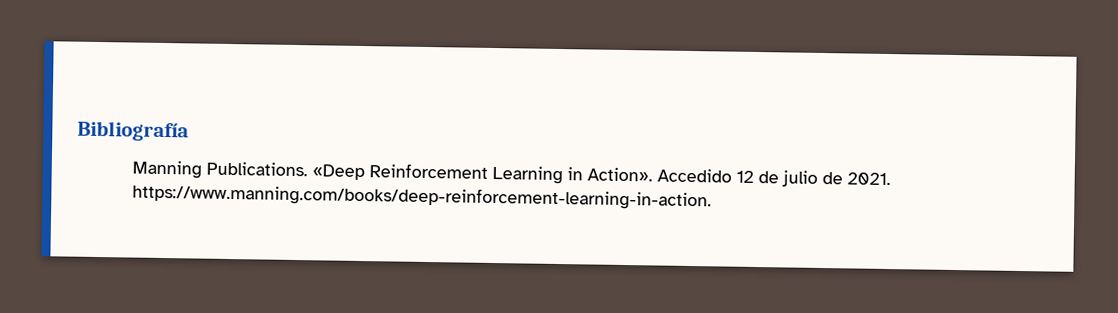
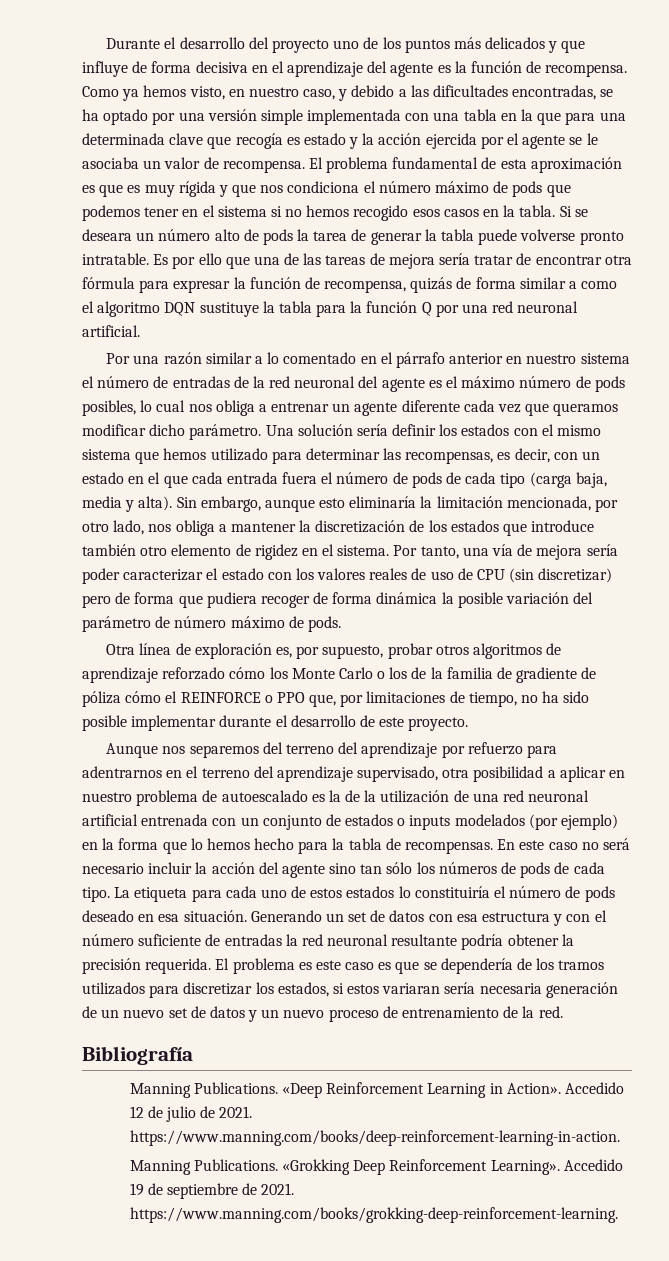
+ Durante el desarrollo del proyecto uno de los puntos más delicados y que influye de forma decisiva en el aprendizaje del agente es la función de recompensa. Como ya hemos visto, en nuestro caso, y debido a las dificultades encontradas, se ha optado por una versión simple implementada con una tabla en la que para una determinada clave que recogía es estado y la acción ejercida por el agente se le asociaba un valor de recompensa. El problema fundamental de esta aproximación es que es muy rígida y que nos condiciona el número máximo de pods que podemos tener en el sistema si no hemos recogido esos casos en la tabla. Si se deseara un número alto de pods la tarea de generar la tabla puede volverse pronto intratable. Es por ello que una de las tareas de mejora sería tratar de encontrar otra fórmula para expresar la función de recompensa, quizás de forma similar a como el algoritmo DQN sustituye la tabla para la función Q por una red neuronal artificial.
+ Por una razón similar a lo comentado en el párrafo anterior en nuestro sistema el número de entradas de la red neuronal del agente es el máximo número de pods posibles, lo cual nos obliga a entrenar un agente diferente cada vez que queramos modificar dicho parámetro. Una solución sería definir los estados con el mismo sistema que hemos utilizado para determinar las recompensas, es decir, con un estado en el que cada entrada fuera el número de pods de cada tipo (carga baja, media y alta). Sin embargo, aunque esto eliminaría la limitación mencionada, por otro lado, nos obliga a mantener la discretización de los estados que introduce también otro elemento de rigidez en el sistema. Por tanto, una vía de mejora sería poder caracterizar el estado con los valores reales de uso de CPU (sin discretizar) pero de forma que pudiera recoger de forma dinámica la posible variación del parámetro de número máximo de pods.
+ Otra línea de exploración es, por supuesto, probar otros algoritmos de aprendizaje reforzado cómo los Monte Carlo o los de la familia de gradiente de póliza cómo el REINFORCE o PPO que, por limitaciones de tiempo, no ha sido posible implementar durante el desarrollo de este proyecto.
+ Aunque nos separemos del terreno del aprendizaje por refuerzo para adentrarnos en el terreno del aprendizaje supervisado, otra posibilidad a aplicar en nuestro problema de autoescalado es la de la utilización de una red neuronal artificial entrenada con un conjunto de estados o inputs modelados (por ejemplo) en la forma que lo hemos hecho para la tabla de recompensas. En este caso no será necesario incluir la acción del agente sino tan sólo los números de pods de cada tipo. La etiqueta para cada uno de estos estados lo constituiría el número de pods deseado en esa situación. Generando un set de datos con esa estructura y con el número suficiente de entradas la red neuronal resultante podría obtener la precisión requerida. El problema es este caso es que se dependería de los tramos utilizados para discretizar los estados, si estos variaran sería necesaria generación de un nuevo set de datos y un nuevo proceso de entrenamiento de la red.
+ Manning Publications. «Grokking Deep Reinforcement Learning». Accedido 19 de septiembre de 2021. https://www.manning.com/books/grokking-deep-reinforcement-learning.

